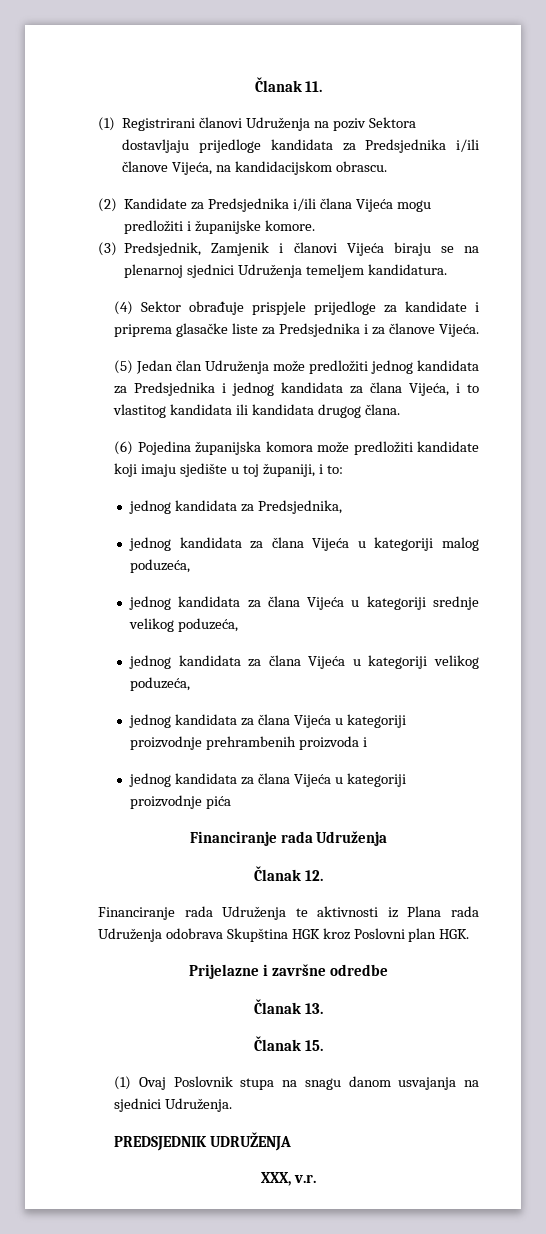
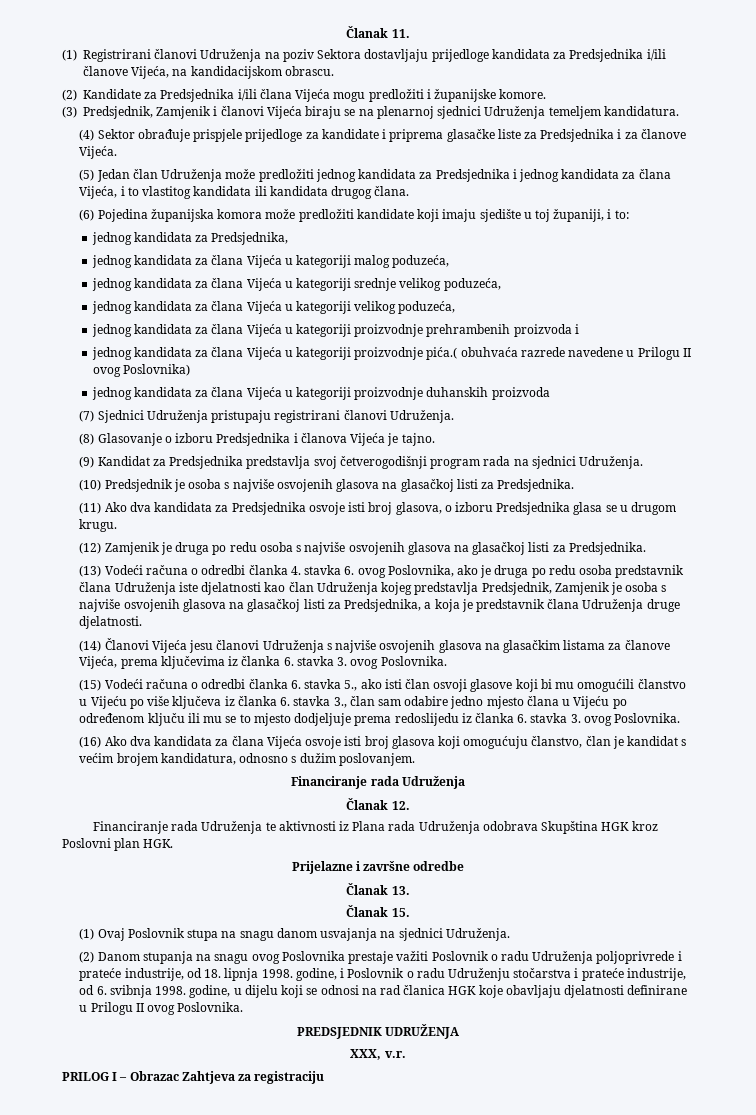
- jednog kandidata za člana Vijeća u kategoriji proizvodnje pića
+ jednog kandidata za člana Vijeća u kategoriji proizvodnje pića.( obuhvaća razrede navedene u Prilogu II ovog Poslovnika)
+ jednog kandidata za člana Vijeća u kategoriji proizvodnje duhanskih proizvoda
+ (7) Sjednici Udruženja pristupaju registrirani članovi Udruženja.
+ (8) Glasovanje o izboru Predsjednika i članova Vijeća je tajno.
+ (9) Kandidat za Predsjednika predstavlja svoj četverogodišnji program rada na sjednici Udruženja.
+ (10) Predsjednik je osoba s najviše osvojenih glasova na glasačkoj listi za Predsjednika.
+ (11) Ako dva kandidata za Predsjednika osvoje isti broj glasova, o izboru Predsjednika glasa se u drugom krugu.
+ (12) Zamjenik je druga po redu osoba s najviše osvojenih glasova na glasačkoj listi za Predsjednika.
+ (13) Vodeći računa o odredbi članka 4. stavka 6. ovog Poslovnika, ako je druga po redu osoba predstavnik člana Udruženja iste djelatnosti kao član Udruženja kojeg predstavlja Predsjednik, Zamjenik je osoba s najviše osvojenih glasova na glasačkoj listi za Predsjednika, a koja je predstavnik člana Udruženja druge djelatnosti.
+ (14) Članovi Vijeća jesu članovi Udruženja s najviše osvojenih glasova na glasačkim listama za članove Vijeća, prema ključevima iz članka 6. stavka 3. ovog Poslovnika.
+ (15) Vodeći računa o odredbi članka 6. stavka 5., ako isti član osvoji glasove koji bi mu omogućili članstvo u Vijeću po više ključeva iz članka 6. stavka 3., član sam odabire jedno mjesto člana u Vijeću po određenom ključu ili mu se to mjesto dodjeljuje prema redoslijedu iz članka 6. stavka 3. ovog Poslovnika.
+ (16) Ako dva kandidata za člana Vijeća osvoje isti broj glasova koji omogućuju članstvo, član je kandidat s većim brojem kandidatura, odnosno s dužim poslovanjem.
+ (2) Danom stupanja na snagu ovog Poslovnika prestaje važiti Poslovnik o radu Udruženja poljoprivrede i prateće industrije, od 18. lipnja 1998. godine, i Poslovnik o radu Udruženju stočarstva i prateće industrije, od 6. svibnja 1998. godine, u dijelu koji se odnosi na rad članica HGK koje obavljaju djelatnosti definirane u Prilogu II ovog Poslovnika.
  PREDSJEDNIK UDRUŽENJA
  XXX, v.r.
+ PRILOG I – Obrazac Zahtjeva za registraciju

